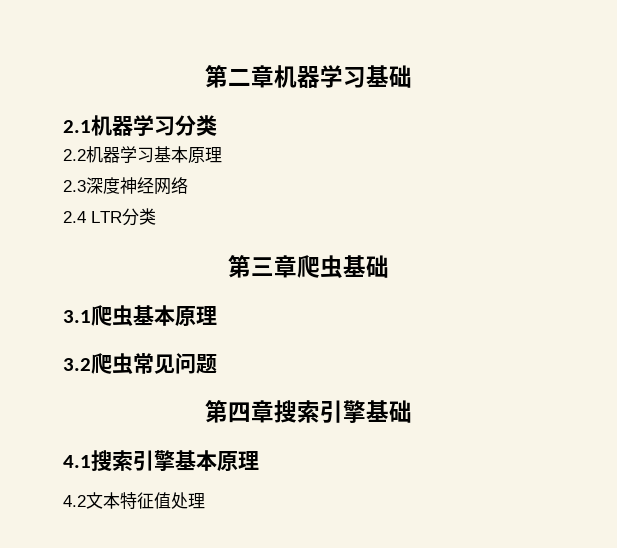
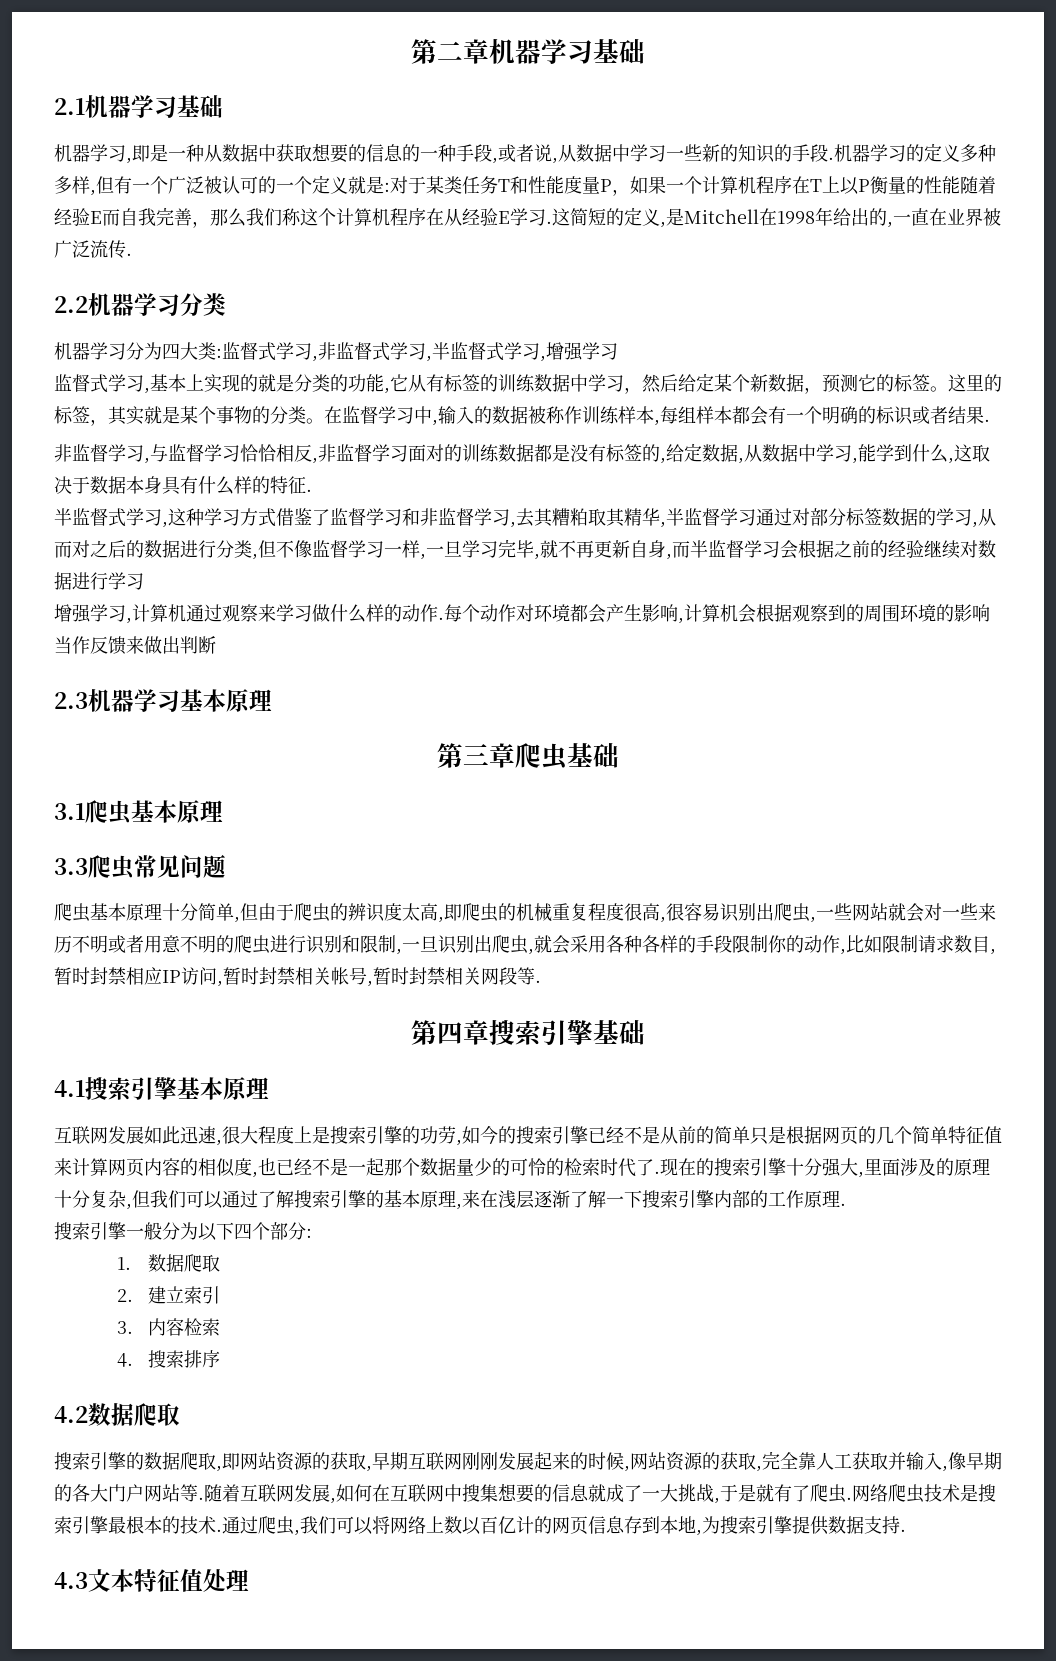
- 2.1机器学习分类
- 2.2机器学习基本原理
- 2.3深度神经网络
- 2.4 LTR分类
+ 2.1机器学习基础
+ 机器学习,即是一种从数据中获取想要的信息的一种手段,或者说,从数据中学习一些新的知识的手段.机器学习的定义多种多样,但有一个广泛被认可的一个定义就是:对于某类任务T和性能度量P，如果一个计算机程序在T上以P衡量的性能随着经验E而自我完善，那么我们称这个计算机程序在从经验E学习.这简短的定义,是Mitchell在1998年给出的,一直在业界被广泛流传.
+ 2.2机器学习分类
+ 机器学习分为四大类:监督式学习,非监督式学习,半监督式学习,增强学习
+ 监督式学习,基本上实现的就是分类的功能,它从有标签的训练数据中学习，然后给定某个新数据，预测它的标签。这里的标签，其实就是某个事物的分类。在监督学习中,输入的数据被称作训练样本,每组样本都会有一个明确的标识或者结果.
+ 非监督学习,与监督学习恰恰相反,非监督学习面对的训练数据都是没有标签的,给定数据,从数据中学习,能学到什么,这取决于数据本身具有什么样的特征.
+ 半监督式学习,这种学习方式借鉴了监督学习和非监督学习,去其糟粕取其精华,半监督学习通过对部分标签数据的学习,从而对之后的数据进行分类,但不像监督学习一样,一旦学习完毕,就不再更新自身,而半监督学习会根据之前的经验继续对数据进行学习
+ 增强学习,计算机通过观察来学习做什么样的动作.每个动作对环境都会产生影响,计算机会根据观察到的周围环境的影响当作反馈来做出判断
+ 2.3机器学习基本原理
- 3.2爬虫常见问题
+ 3.3爬虫常见问题
+ 爬虫基本原理十分简单,但由于爬虫的辨识度太高,即爬虫的机械重复程度很高,很容易识别出爬虫,一些网站就会对一些来历不明或者用意不明的爬虫进行识别和限制,一旦识别出爬虫,就会采用各种各样的手段限制你的动作,比如限制请求数目,暂时封禁相应IP访问,暂时封禁相关帐号,暂时封禁相关网段等.
- 4.2文本特征值处理
+ 互联网发展如此迅速,很大程度上是搜索引擎的功劳,如今的搜索引擎已经不是从前的简单只是根据网页的几个简单特征值来计算网页内容的相似度,也已经不是一起那个数据量少的可怜的检索时代了.现在的搜索引擎十分强大,里面涉及的原理十分复杂,但我们可以通过了解搜索引擎的基本原理,来在浅层逐渐了解一下搜索引擎内部的工作原理.
+ 搜索引擎一般分为以下四个部分:
+ 1.数据爬取
+ 2.建立索引
+ 3.内容检索
+ 4.搜索排序
+ 4.2数据爬取
+ 搜索引擎的数据爬取,即网站资源的获取,早期互联网刚刚发展起来的时候,网站资源的获取,完全靠人工获取并输入,像早期的各大门户网站等.随着互联网发展,如何在互联网中搜集想要的信息就成了一大挑战,于是就有了爬虫.网络爬虫技术是搜索引擎最根本的技术.通过爬虫,我们可以将网络上数以百亿计的网页信息存到本地,为搜索引擎提供数据支持.
+ 4.3文本特征值处理

